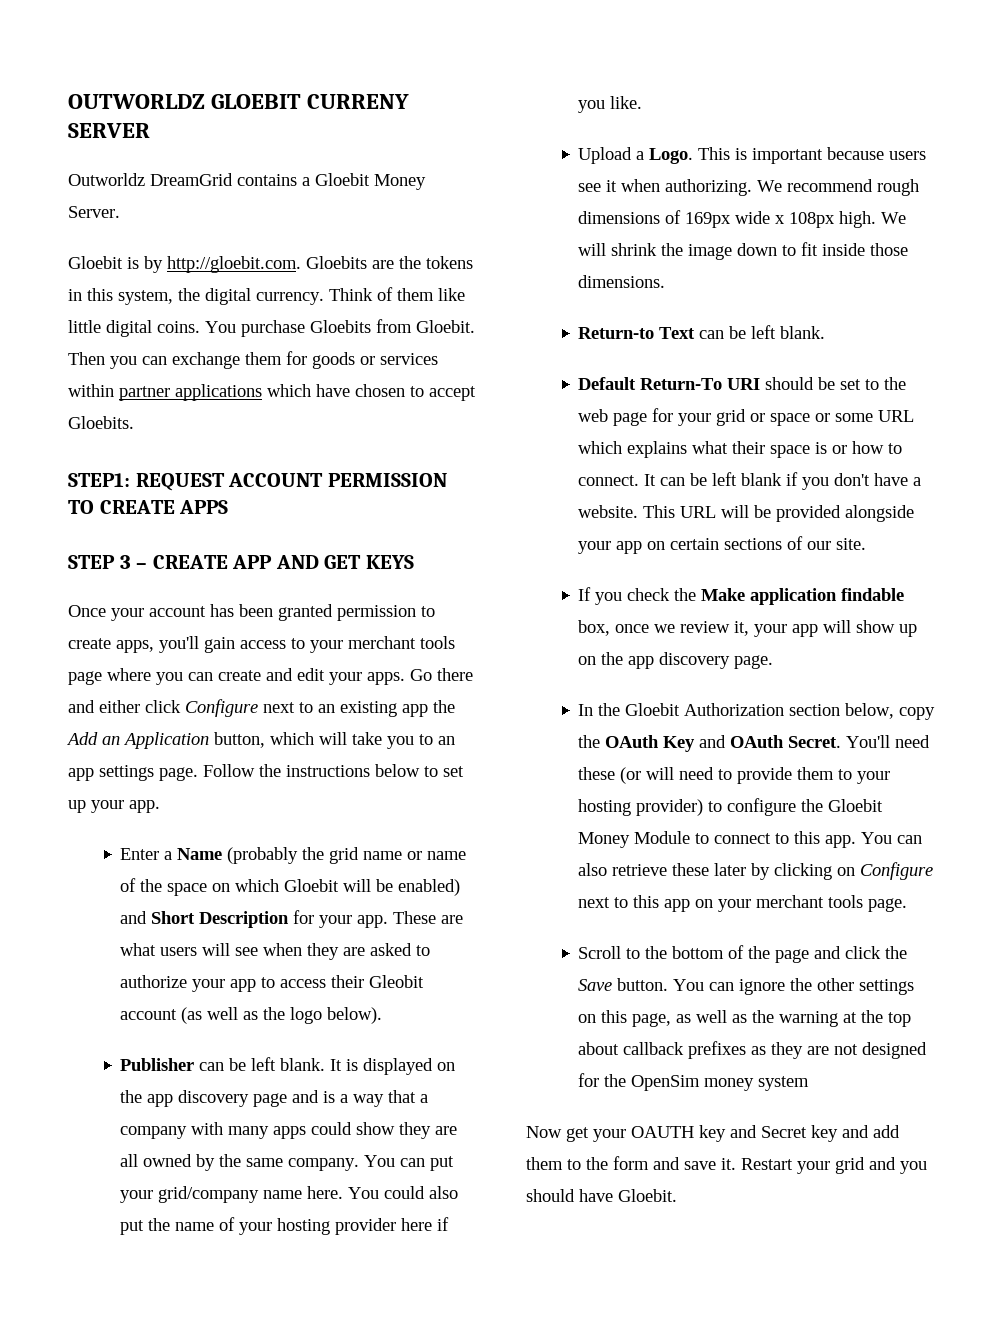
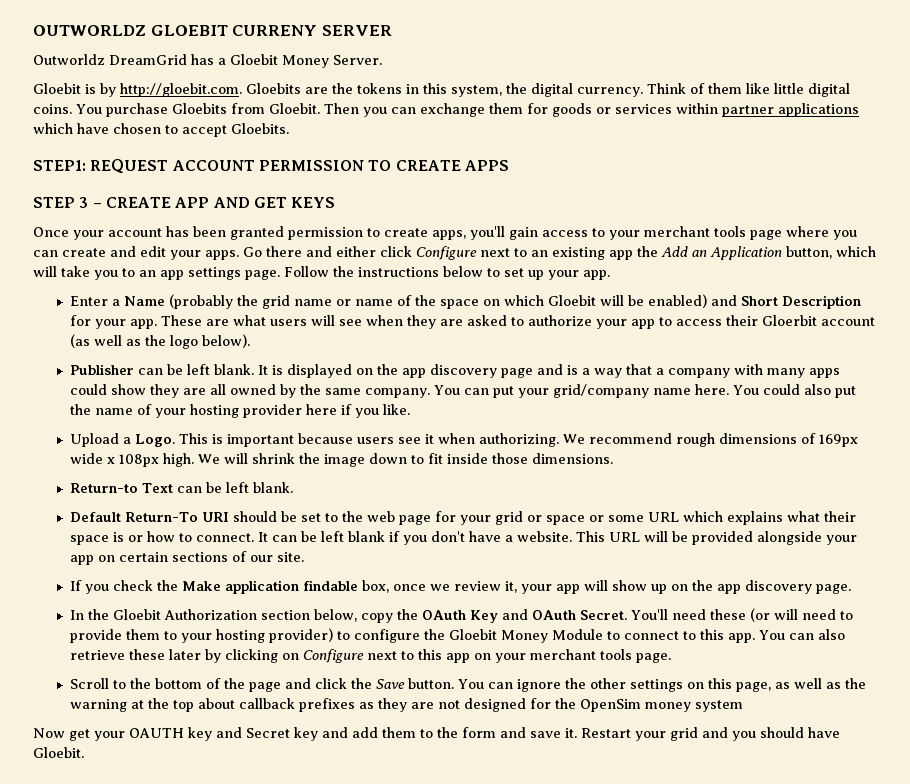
- Outworldz DreamGrid contains a Gloebit Money Server.
+ Outworldz DreamGrid has a Gloebit Money Server.
- These are what users will see when they are asked to authorize your app to access their Gleobit account (as well as the logo below).
+ These are what users will see when they are asked to authorize your app to access their Gloerbit account (as well as the logo below).

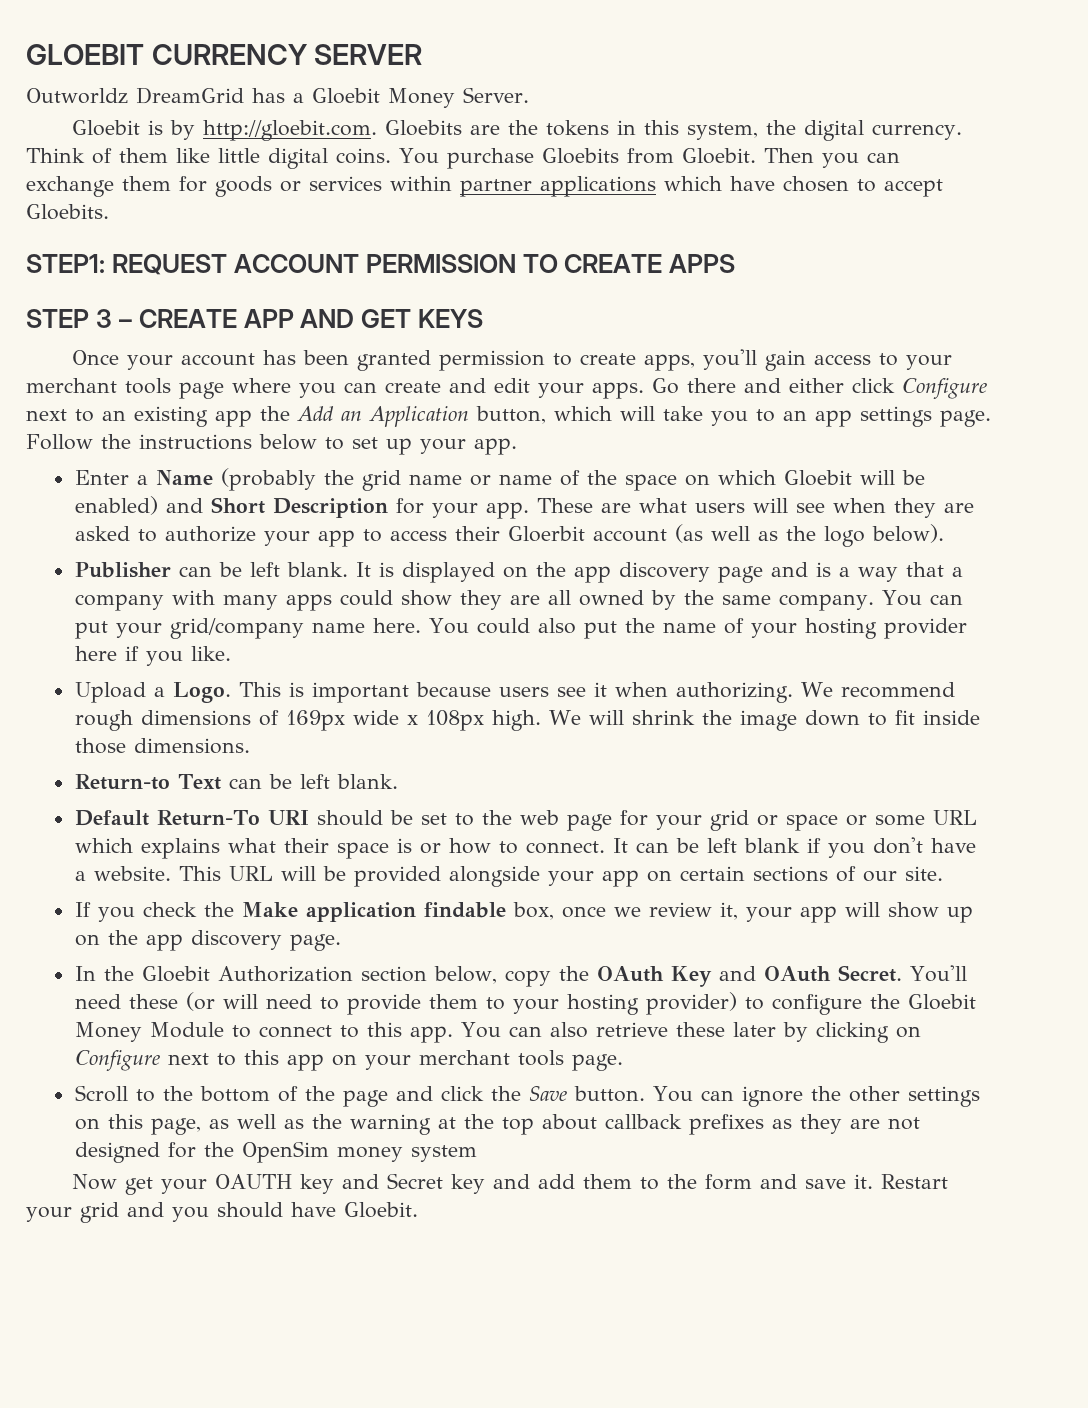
- OUTWORLDZ GLOEBIT CURRENY SERVER
+ GLOEBIT CURRENCY SERVER

